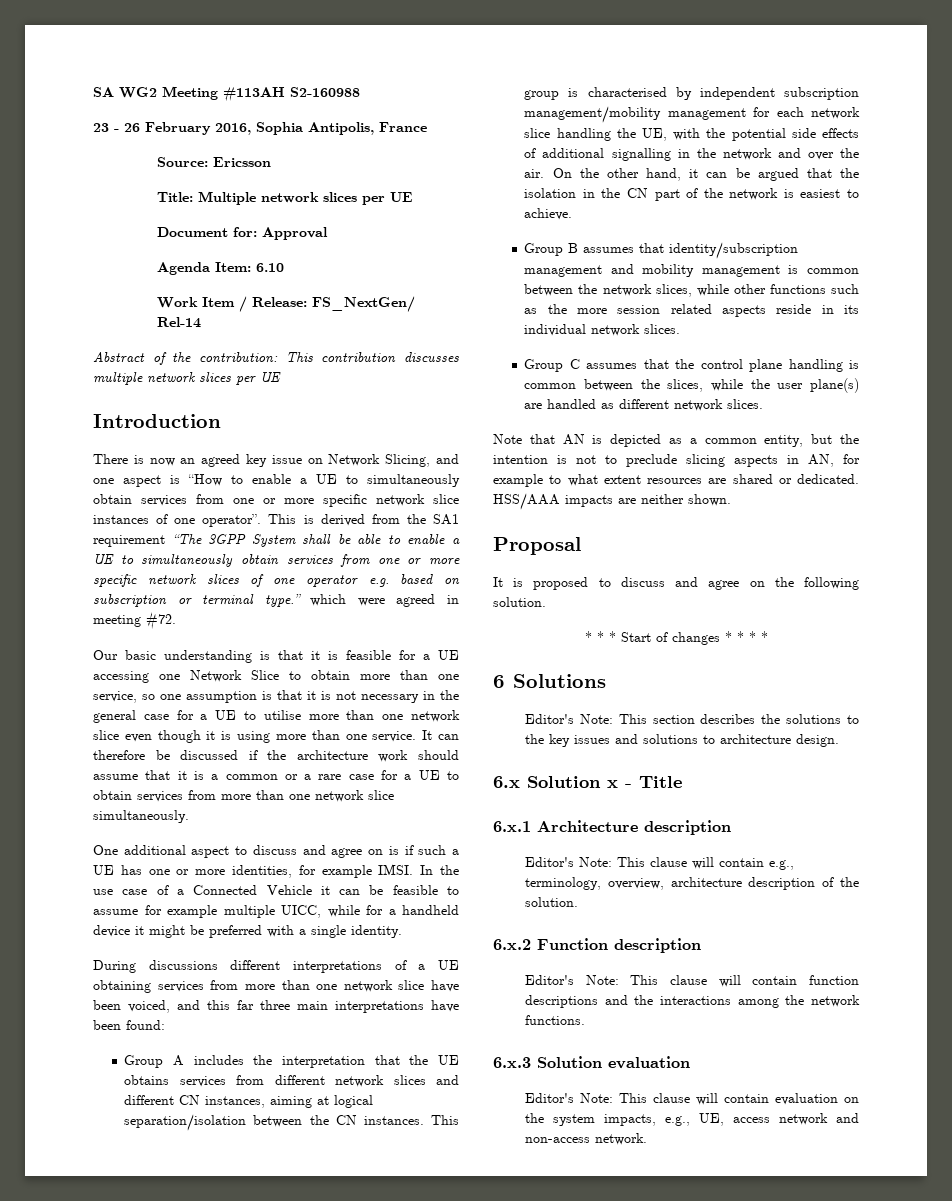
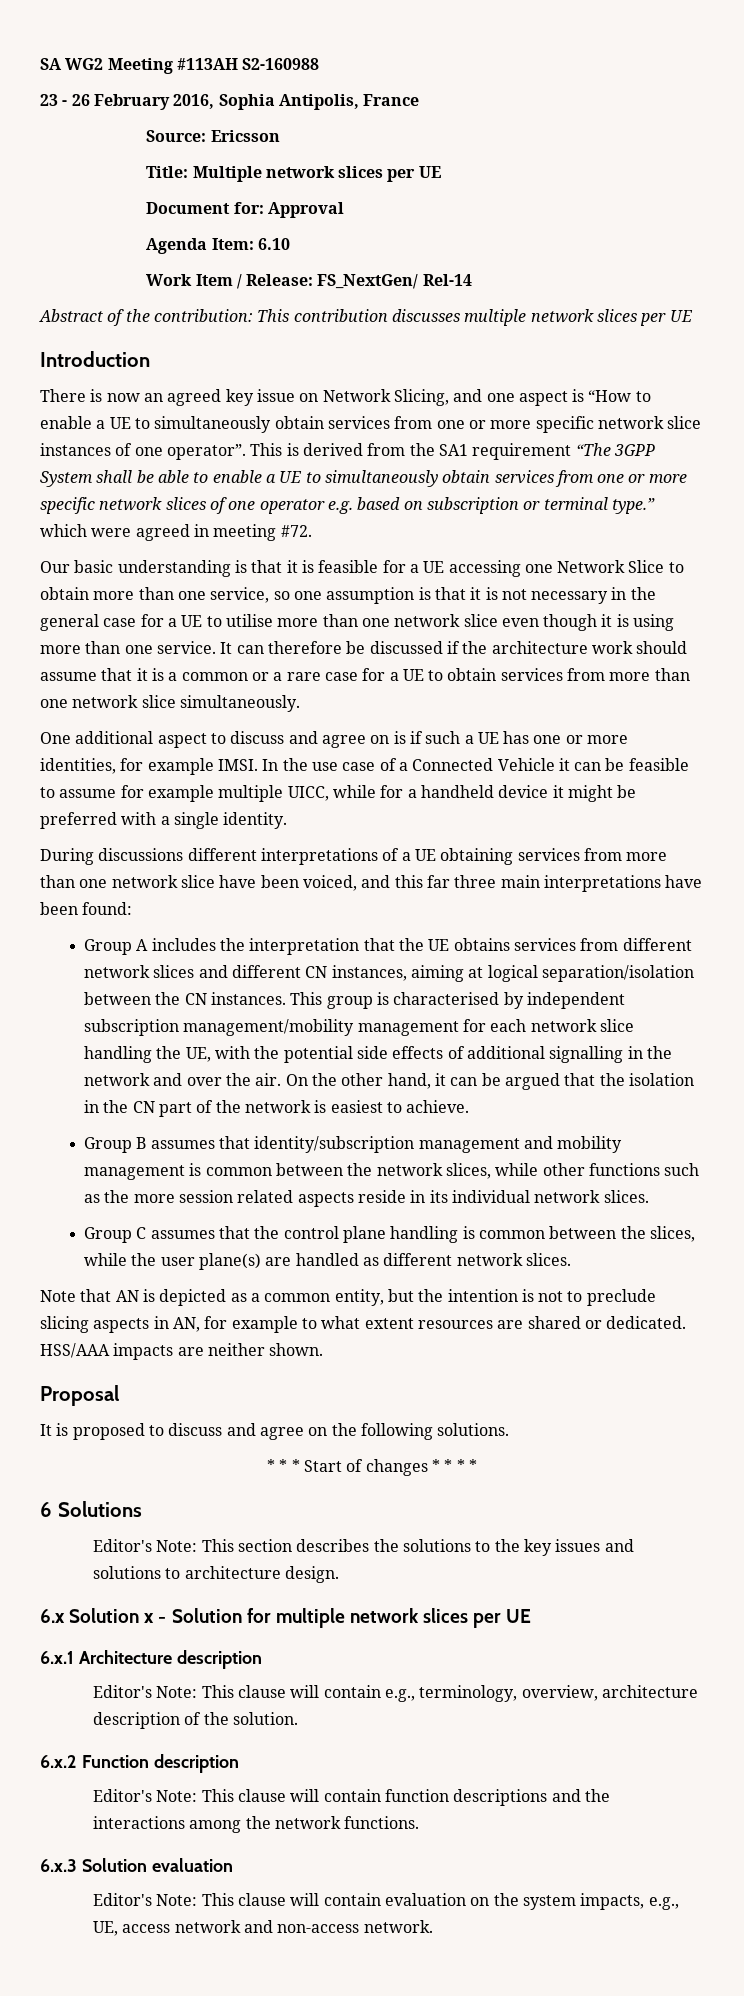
- It is proposed to discuss and agree on the following solution.
+ It is proposed to discuss and agree on the following solutions.
- 6.x Solution x - Title
+ 6.x Solution x - Solution for multiple network slices per UE

